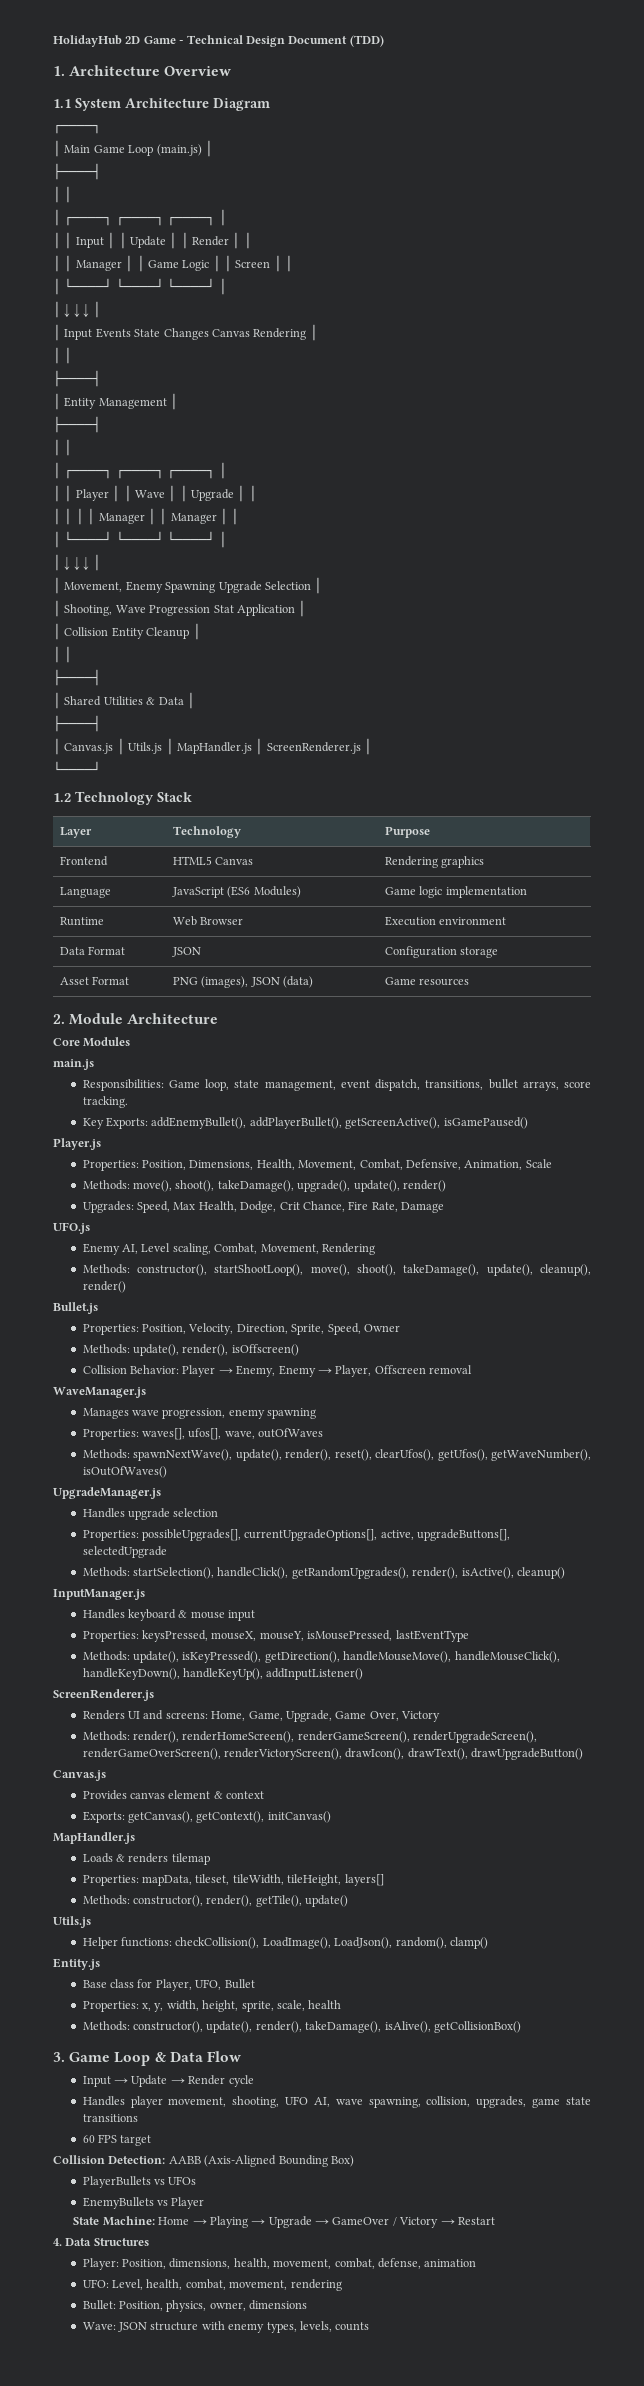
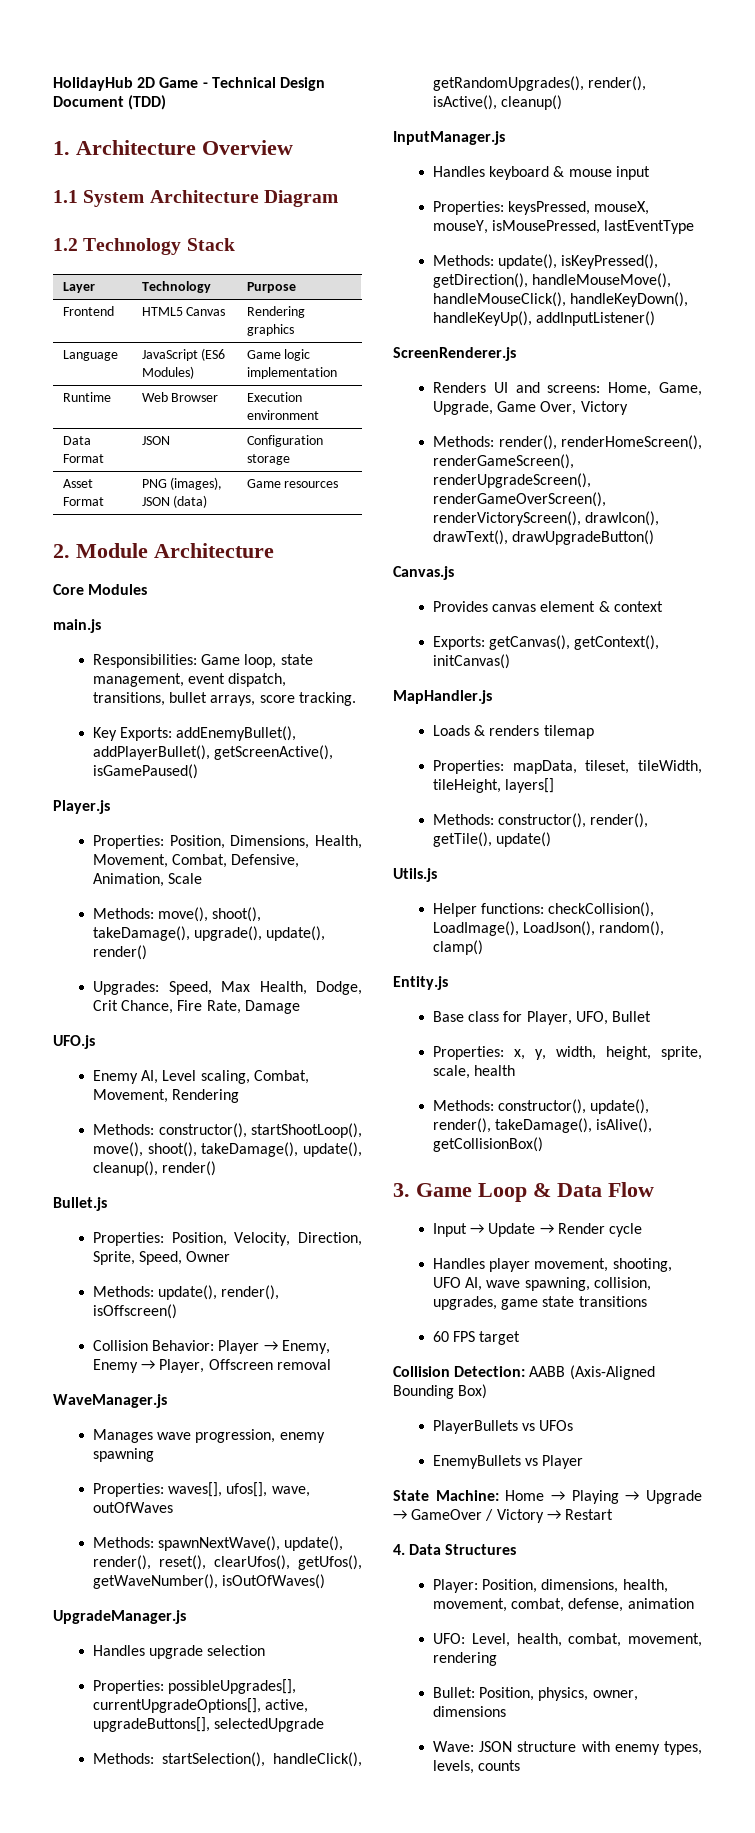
  1.1 System Architecture Diagram
- ┌────┐
- │ Main Game Loop (main.js) │
- ├────┤
- │ │
- │ ┌────┐ ┌────┐ ┌────┐ │
- │ │ Input │ │ Update │ │ Render │ │
- │ │ Manager │ │ Game Logic │ │ Screen │ │
- │ └────┘ └────┘ └────┘ │
- │ ↓ ↓ ↓ │
- │ Input Events State Changes Canvas Rendering │
- │ │
- ├────┤
- │ Entity Management │
- ├────┤
- │ │
- │ ┌────┐ ┌────┐ ┌────┐ │
- │ │ Player │ │ Wave │ │ Upgrade │ │
- │ │ │ │ Manager │ │ Manager │ │
- │ └────┘ └────┘ └────┘ │
- │ ↓ ↓ ↓ │
- │ Movement, Enemy Spawning Upgrade Selection │
- │ Shooting, Wave Progression Stat Application │
- │ Collision Entity Cleanup │
- │ │
- ├────┤
- │ Shared Utilities & Data │
- ├────┤
- │ Canvas.js │ Utils.js │ MapHandler.js │ ScreenRenderer.js │
- └────┘

